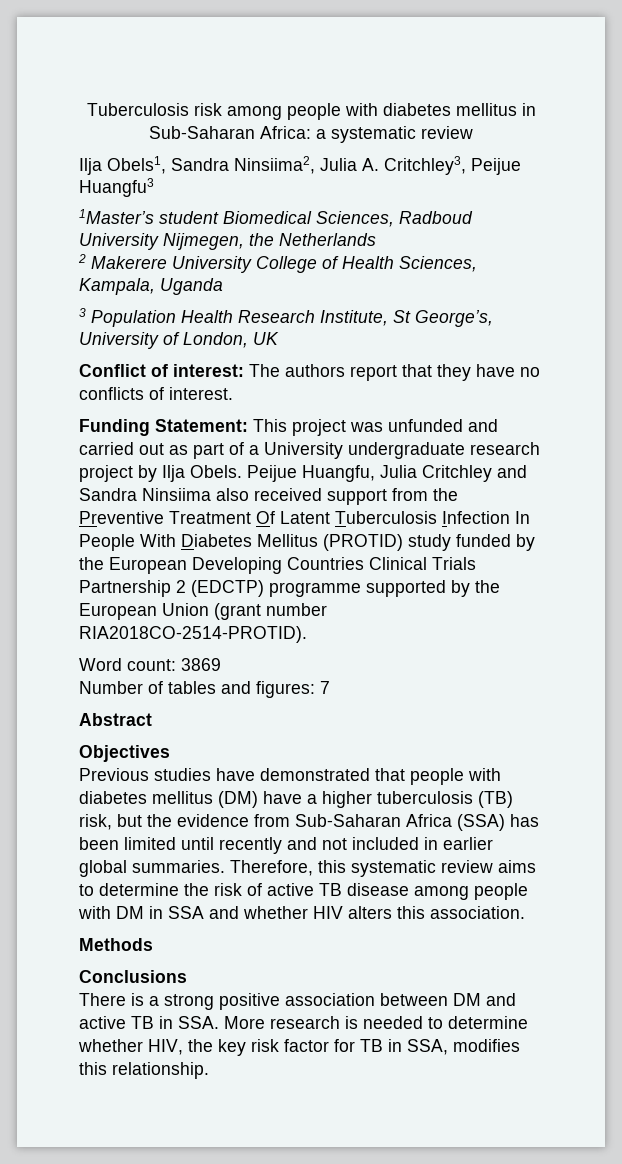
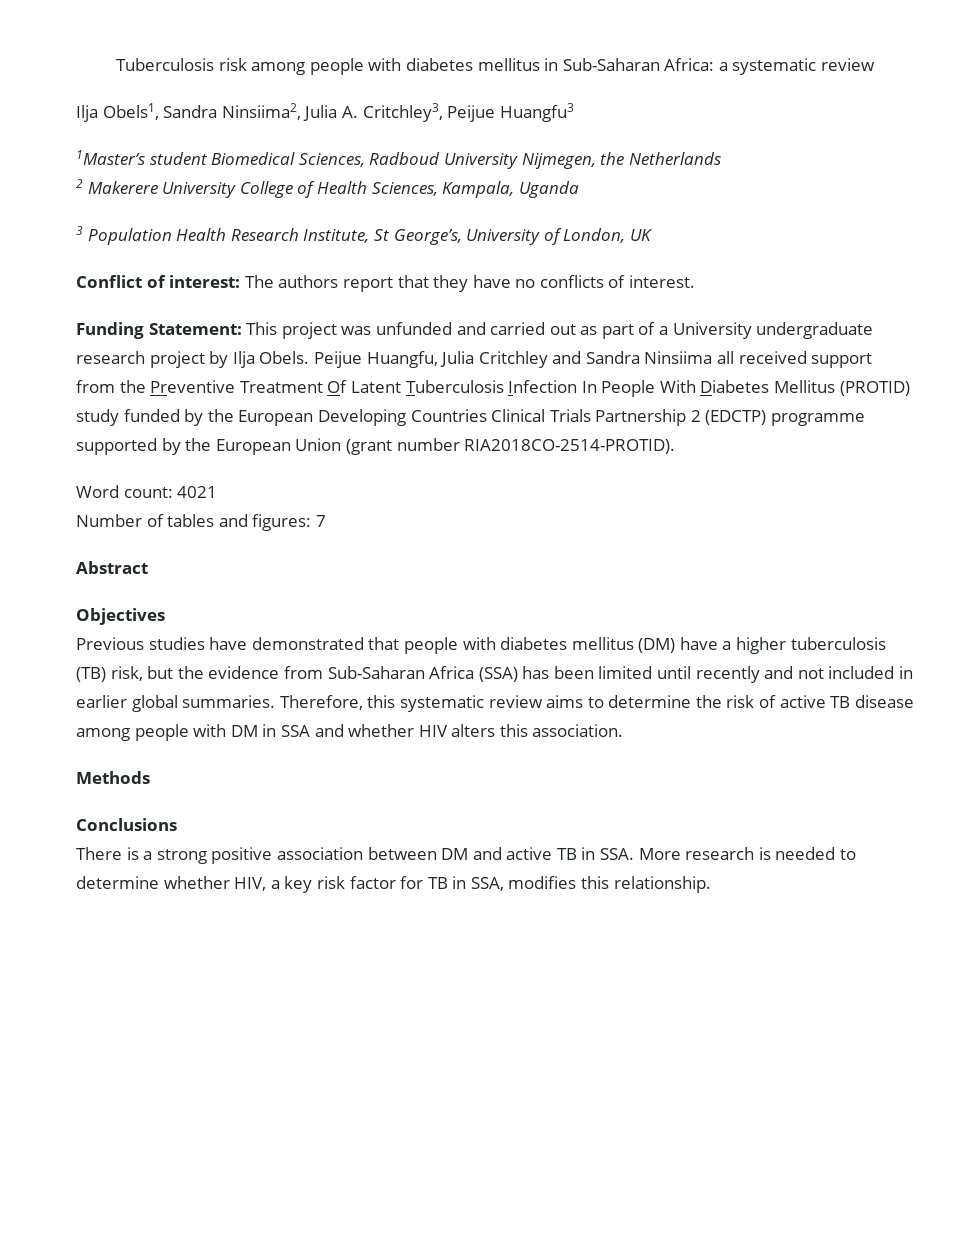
- Peijue Huangfu, Julia Critchley and Sandra Ninsiima also received support from the Preventive Treatment Of Latent Tuberculosis Infection In People With Diabetes Mellitus (PROTID) study funded by the European Developing Countries Clinical Trials Partnership 2 (EDCTP) programme supported by the European Union (grant number RIA2018CO-2514-PROTID).
+ Peijue Huangfu, Julia Critchley and Sandra Ninsiima all received support from the Preventive Treatment Of Latent Tuberculosis Infection In People With Diabetes Mellitus (PROTID) study funded by the European Developing Countries Clinical Trials Partnership 2 (EDCTP) programme supported by the European Union (grant number RIA2018CO-2514-PROTID).
- Word count: 3869
+ Word count: 4021
- There is a strong positive association between DM and active TB in SSA. More research is needed to determine whether HIV, the key risk factor for TB in SSA, modifies this relationship.
+ There is a strong positive association between DM and active TB in SSA. More research is needed to determine whether HIV, a key risk factor for TB in SSA, modifies this relationship.

